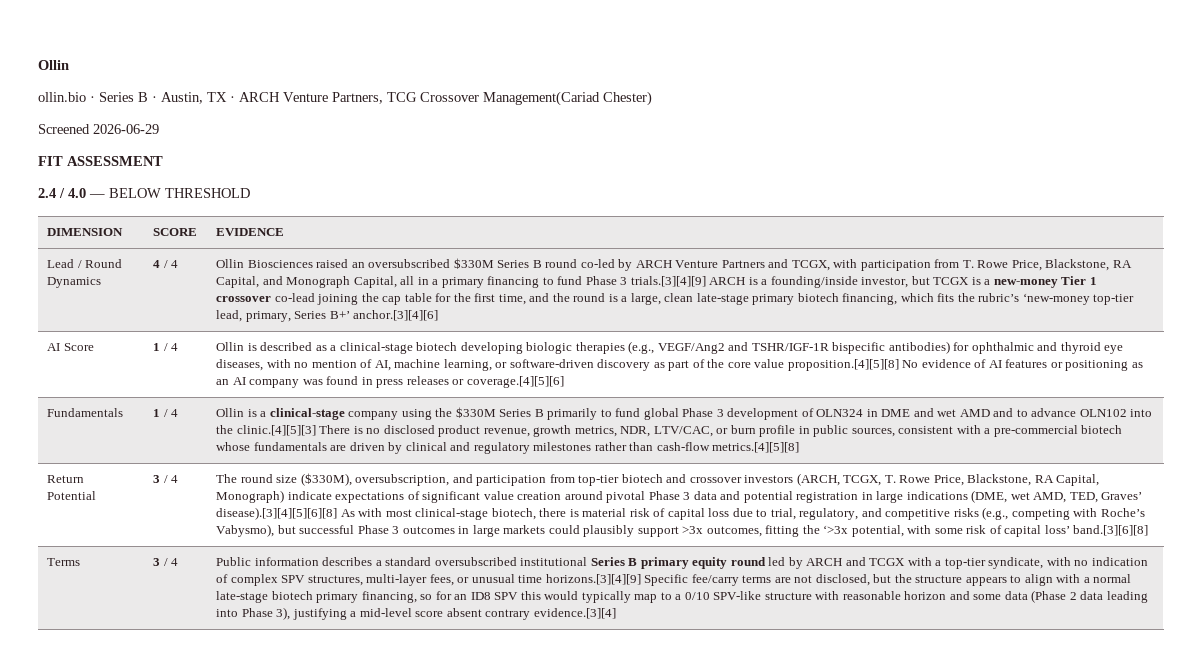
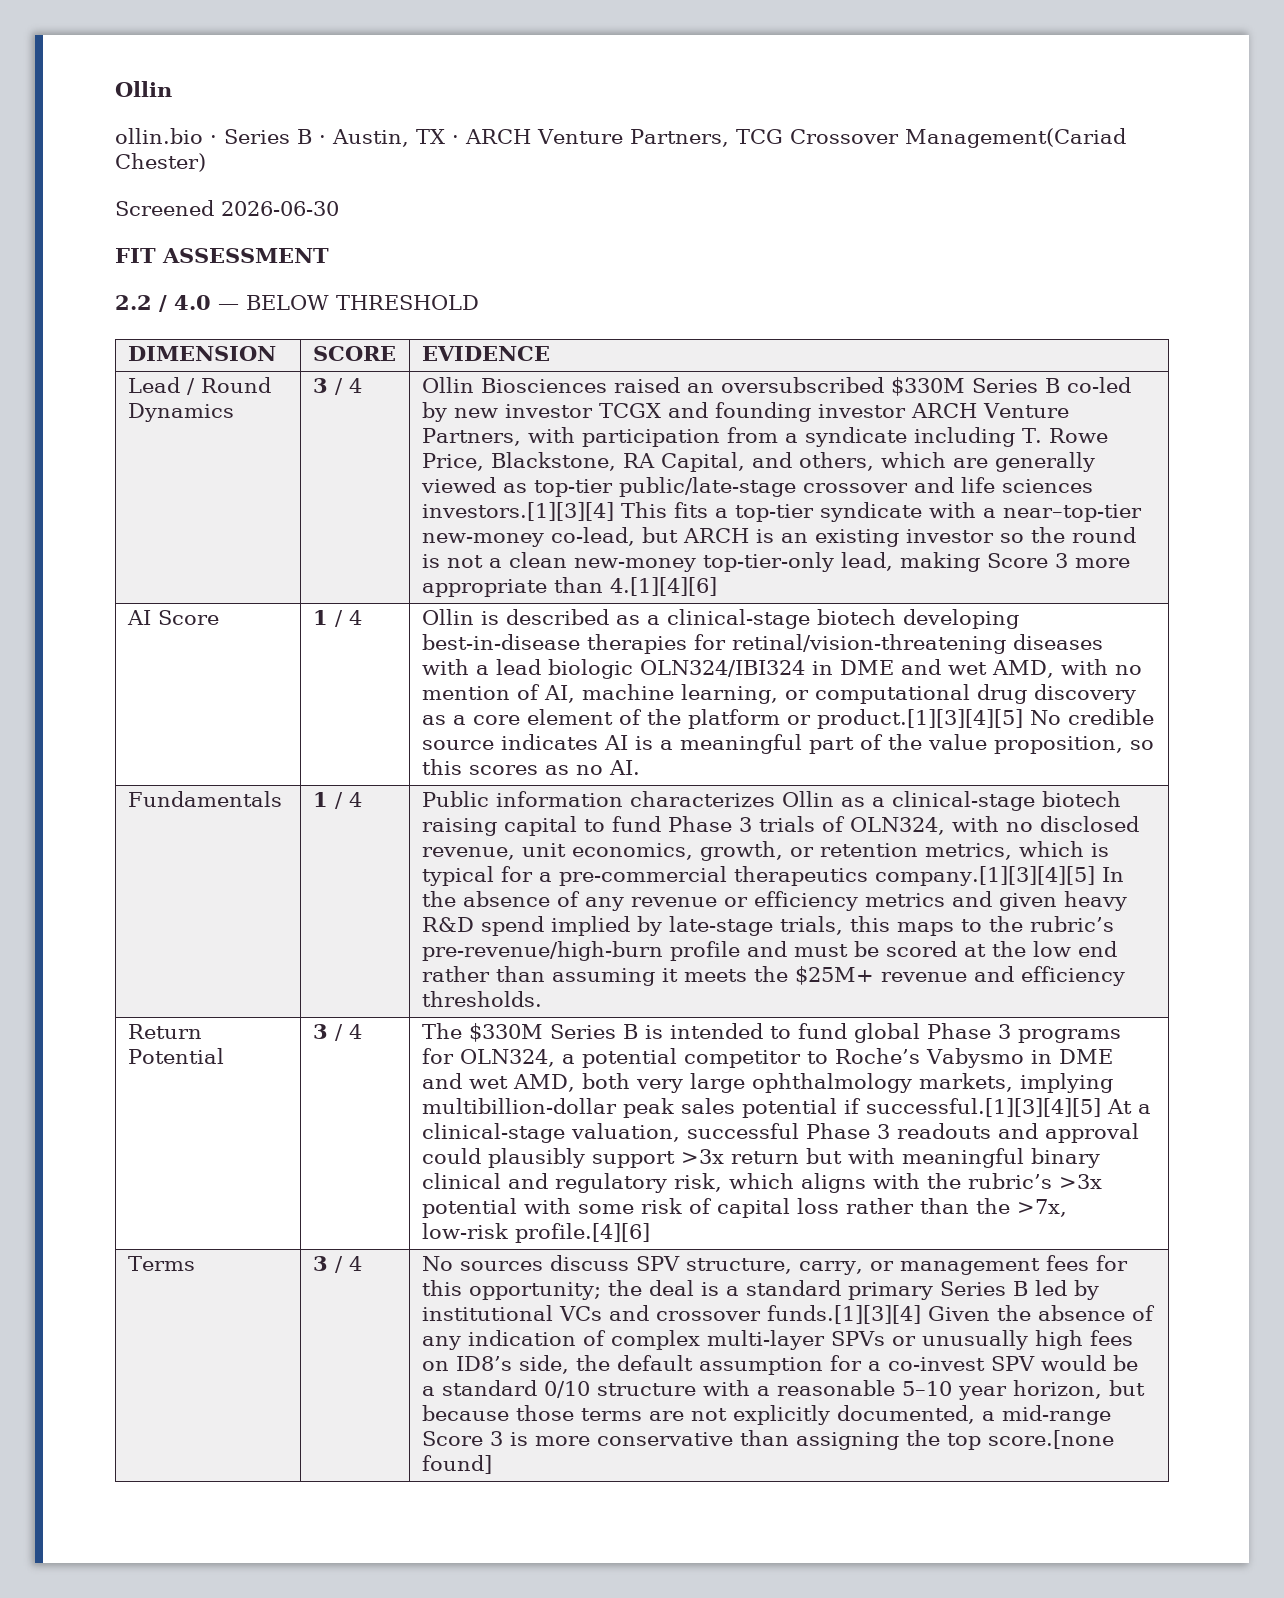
- Screened 2026-06-29
+ Screened 2026-06-30
- 2.4 / 4.0 — BELOW THRESHOLD
+ 2.2 / 4.0 — BELOW THRESHOLD
- Lead / Round Dynamics | 4 / 4
+ Lead / Round Dynamics | 3 / 4
- Ollin Biosciences raised an oversubscribed $330M Series B round co-led by ARCH Venture Partners and TCGX, with participation from T. Rowe Price, Blackstone, RA Capital, and Monograph Capital, all in a primary financing to fund Phase 3 trials.[3][4][9] ARCH is a founding/inside investor, but TCGX is a new-money Tier 1 crossover co-lead joining the cap table for the first time, and the round is a large, clean late-stage primary biotech financing, which fits the rubric’s ‘new-money top-tier lead, primary, Series B+’ anchor.[3][4][6]
+ Ollin Biosciences raised an oversubscribed $330M Series B co-led by new investor TCGX and founding investor ARCH Venture Partners, with participation from a syndicate including T. Rowe Price, Blackstone, RA Capital, and others, which are generally viewed as top-tier public/late-stage crossover and life sciences investors.[1][3][4] This fits a top-tier syndicate with a near–top-tier new-money co-lead, but ARCH is an existing investor so the round is not a clean new-money top-tier-only lead, making Score 3 more appropriate than 4.[1][4][6]
- Ollin is described as a clinical-stage biotech developing biologic therapies (e.g., VEGF/Ang2 and TSHR/IGF-1R bispecific antibodies) for ophthalmic and thyroid eye diseases, with no mention of AI, machine learning, or software-driven discovery as part of the core value proposition.[4][5][8] No evidence of AI features or positioning as an AI company was found in press releases or coverage.[4][5][6]
- Fundamentals | 1 / 4 | Ollin is a clinical-stage company using the $330M Series B primarily to fund global Phase 3 development of OLN324 in DME and wet AMD and to advance OLN102 into the clinic.[4][5][3] There is no disclosed product revenue, growth metrics, NDR, LTV/CAC, or burn profile in public sources, consistent with a pre-commercial biotech whose fundamentals are driven by clinical and regulatory milestones rather than cash-flow metrics.[4][5][8]
+ Ollin is described as a clinical-stage biotech developing best-in-disease therapies for retinal/vision-threatening diseases with a lead biologic OLN324/IBI324 in DME and wet AMD, with no mention of AI, machine learning, or computational drug discovery as a core element of the platform or product.[1][3][4][5] No credible source indicates AI is a meaningful part of the value proposition, so this scores as no AI.
+ Fundamentals | 1 / 4 | Public information characterizes Ollin as a clinical-stage biotech raising capital to fund Phase 3 trials of OLN324, with no disclosed revenue, unit economics, growth, or retention metrics, which is typical for a pre-commercial therapeutics company.[1][3][4][5] In the absence of any revenue or efficiency metrics and given heavy R&D spend implied by late-stage trials, this maps to the rubric’s pre-revenue/high-burn profile and must be scored at the low end rather than assuming it meets the $25M+ revenue and efficiency thresholds.
- The round size ($330M), oversubscription, and participation from top-tier biotech and crossover investors (ARCH, TCGX, T. Rowe Price, Blackstone, RA Capital, Monograph) indicate expectations of significant value creation around pivotal Phase 3 data and potential registration in large indications (DME, wet AMD, TED, Graves’ disease).[3][4][5][6][8] As with most clinical-stage biotech, there is material risk of capital loss due to trial, regulatory, and competitive risks (e.g., competing with Roche’s Vabysmo), but successful Phase 3 outcomes in large markets could plausibly support >3x outcomes, fitting the ‘>3x potential, with some risk of capital loss’ band.[3][6][8]
- Terms | 3 / 4 | Public information describes a standard oversubscribed institutional Series B primary equity round led by ARCH and TCGX with a top-tier syndicate, with no indication of complex SPV structures, multi-layer fees, or unusual time horizons.[3][4][9] Specific fee/carry terms are not disclosed, but the structure appears to align with a normal late-stage biotech primary financing, so for an ID8 SPV this would typically map to a 0/10 SPV-like structure with reasonable horizon and some data (Phase 2 data leading into Phase 3), justifying a mid-level score absent contrary evidence.[3][4]
+ The $330M Series B is intended to fund global Phase 3 programs for OLN324, a potential competitor to Roche’s Vabysmo in DME and wet AMD, both very large ophthalmology markets, implying multibillion-dollar peak sales potential if successful.[1][3][4][5] At a clinical-stage valuation, successful Phase 3 readouts and approval could plausibly support >3x return but with meaningful binary clinical and regulatory risk, which aligns with the rubric’s >3x potential with some risk of capital loss rather than the >7x, low-risk profile.[4][6]
+ Terms | 3 / 4 | No sources discuss SPV structure, carry, or management fees for this opportunity; the deal is a standard primary Series B led by institutional VCs and crossover funds.[1][3][4] Given the absence of any indication of complex multi-layer SPVs or unusually high fees on ID8’s side, the default assumption for a co-invest SPV would be a standard 0/10 structure with a reasonable 5–10 year horizon, but because those terms are not explicitly documented, a mid-range Score 3 is more conservative than assigning the top score.[none found]

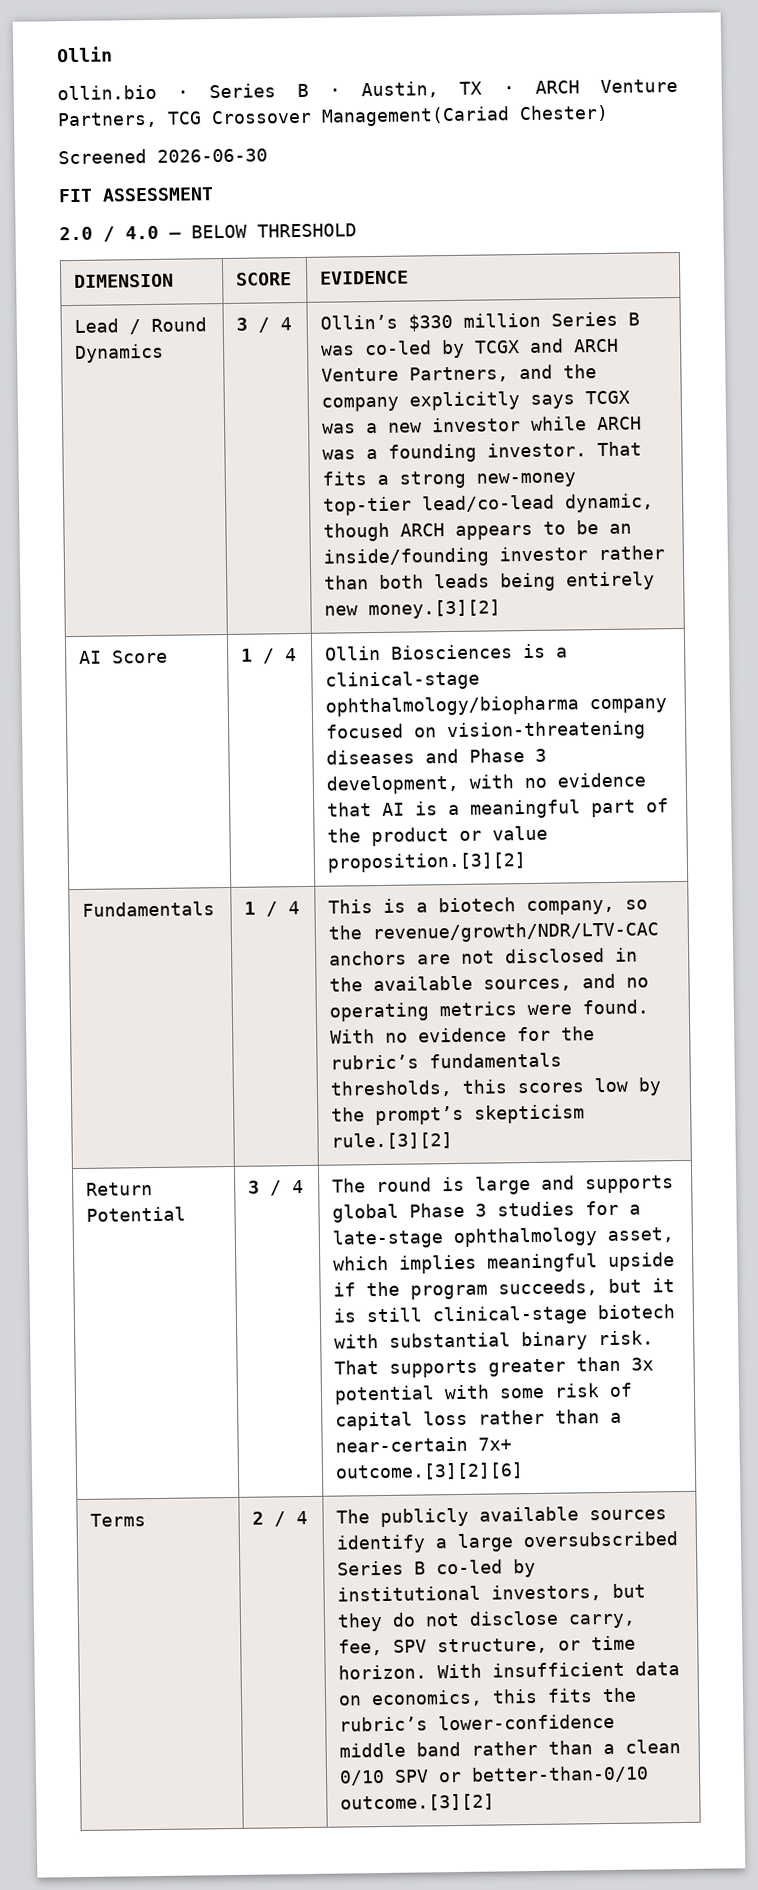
- 2.2 / 4.0 — BELOW THRESHOLD
+ 2.0 / 4.0 — BELOW THRESHOLD
- Ollin Biosciences raised an oversubscribed $330M Series B co-led by new investor TCGX and founding investor ARCH Venture Partners, with participation from a syndicate including T. Rowe Price, Blackstone, RA Capital, and others, which are generally viewed as top-tier public/late-stage crossover and life sciences investors.[1][3][4] This fits a top-tier syndicate with a near–top-tier new-money co-lead, but ARCH is an existing investor so the round is not a clean new-money top-tier-only lead, making Score 3 more appropriate than 4.[1][4][6]
+ Ollin’s $330 million Series B was co-led by TCGX and ARCH Venture Partners, and the company explicitly says TCGX was a new investor while ARCH was a founding investor. That fits a strong new-money top-tier lead/co-lead dynamic, though ARCH appears to be an inside/founding investor rather than both leads being entirely new money.[3][2]
- Ollin is described as a clinical-stage biotech developing best-in-disease therapies for retinal/vision-threatening diseases with a lead biologic OLN324/IBI324 in DME and wet AMD, with no mention of AI, machine learning, or computational drug discovery as a core element of the platform or product.[1][3][4][5] No credible source indicates AI is a meaningful part of the value proposition, so this scores as no AI.
- Fundamentals | 1 / 4 | Public information characterizes Ollin as a clinical-stage biotech raising capital to fund Phase 3 trials of OLN324, with no disclosed revenue, unit economics, growth, or retention metrics, which is typical for a pre-commercial therapeutics company.[1][3][4][5] In the absence of any revenue or efficiency metrics and given heavy R&D spend implied by late-stage trials, this maps to the rubric’s pre-revenue/high-burn profile and must be scored at the low end rather than assuming it meets the $25M+ revenue and efficiency thresholds.
+ Ollin Biosciences is a clinical-stage ophthalmology/biopharma company focused on vision-threatening diseases and Phase 3 development, with no evidence that AI is a meaningful part of the product or value proposition.[3][2]
+ Fundamentals | 1 / 4 | This is a biotech company, so the revenue/growth/NDR/LTV-CAC anchors are not disclosed in the available sources, and no operating metrics were found. With no evidence for the rubric’s fundamentals thresholds, this scores low by the prompt’s skepticism rule.[3][2]
- The $330M Series B is intended to fund global Phase 3 programs for OLN324, a potential competitor to Roche’s Vabysmo in DME and wet AMD, both very large ophthalmology markets, implying multibillion-dollar peak sales potential if successful.[1][3][4][5] At a clinical-stage valuation, successful Phase 3 readouts and approval could plausibly support >3x return but with meaningful binary clinical and regulatory risk, which aligns with the rubric’s >3x potential with some risk of capital loss rather than the >7x, low-risk profile.[4][6]
+ The round is large and supports global Phase 3 studies for a late-stage ophthalmology asset, which implies meaningful upside if the program succeeds, but it is still clinical-stage biotech with substantial binary risk. That supports greater than 3x potential with some risk of capital loss rather than a near-certain 7x+ outcome.[3][2][6]
- 3 / 4 | No sources discuss SPV structure, carry, or management fees for this opportunity; the deal is a standard primary Series B led by institutional VCs and crossover funds.[1][3][4] Given the absence of any indication of complex multi-layer SPVs or unusually high fees on ID8’s side, the default assumption for a co-invest SPV would be a standard 0/10 structure with a reasonable 5–10 year horizon, but because those terms are not explicitly documented, a mid-range Score 3 is more conservative than assigning the top score.[none found]
+ 2 / 4 | The publicly available sources identify a large oversubscribed Series B co-led by institutional investors, but they do not disclose carry, fee, SPV structure, or time horizon. With insufficient data on economics, this fits the rubric’s lower-confidence middle band rather than a clean 0/10 SPV or better-than-0/10 outcome.[3][2]

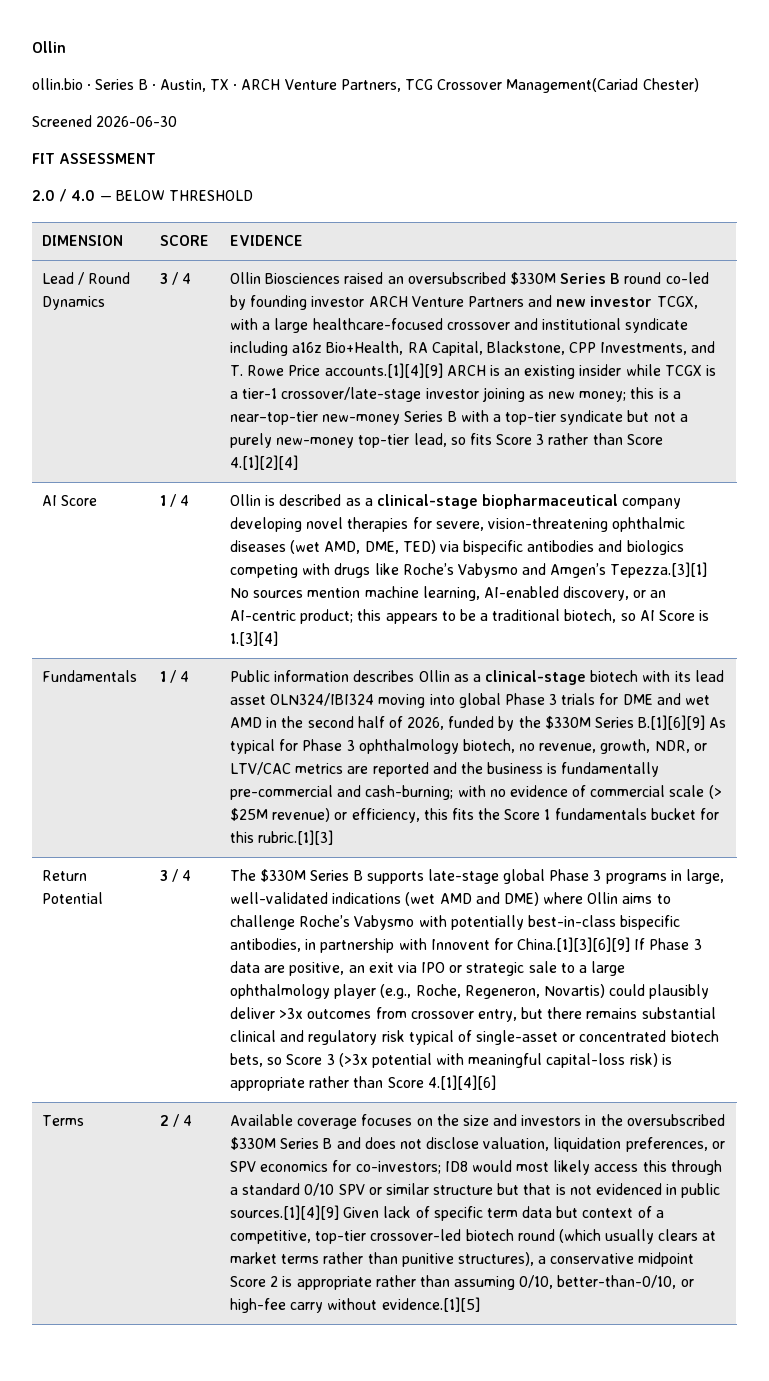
- Ollin’s $330 million Series B was co-led by TCGX and ARCH Venture Partners, and the company explicitly says TCGX was a new investor while ARCH was a founding investor. That fits a strong new-money top-tier lead/co-lead dynamic, though ARCH appears to be an inside/founding investor rather than both leads being entirely new money.[3][2]
+ Ollin Biosciences raised an oversubscribed $330M Series B round co-led by founding investor ARCH Venture Partners and new investor TCGX, with a large healthcare-focused crossover and institutional syndicate including a16z Bio+Health, RA Capital, Blackstone, CPP Investments, and T. Rowe Price accounts.[1][4][9] ARCH is an existing insider while TCGX is a tier-1 crossover/late-stage investor joining as new money; this is a near–top-tier new-money Series B with a top-tier syndicate but not a purely new-money top-tier lead, so fits Score 3 rather than Score 4.[1][2][4]
- Ollin Biosciences is a clinical-stage ophthalmology/biopharma company focused on vision-threatening diseases and Phase 3 development, with no evidence that AI is a meaningful part of the product or value proposition.[3][2]
- Fundamentals | 1 / 4 | This is a biotech company, so the revenue/growth/NDR/LTV-CAC anchors are not disclosed in the available sources, and no operating metrics were found. With no evidence for the rubric’s fundamentals thresholds, this scores low by the prompt’s skepticism rule.[3][2]
+ Ollin is described as a clinical-stage biopharmaceutical company developing novel therapies for severe, vision-threatening ophthalmic diseases (wet AMD, DME, TED) via bispecific antibodies and biologics competing with drugs like Roche’s Vabysmo and Amgen’s Tepezza.[3][1] No sources mention machine learning, AI-enabled discovery, or an AI-centric product; this appears to be a traditional biotech, so AI Score is 1.[3][4]
+ Fundamentals | 1 / 4 | Public information describes Ollin as a clinical-stage biotech with its lead asset OLN324/IBI324 moving into global Phase 3 trials for DME and wet AMD in the second half of 2026, funded by the $330M Series B.[1][6][9] As typical for Phase 3 ophthalmology biotech, no revenue, growth, NDR, or LTV/CAC metrics are reported and the business is fundamentally pre-commercial and cash-burning; with no evidence of commercial scale (> $25M revenue) or efficiency, this fits the Score 1 fundamentals bucket for this rubric.[1][3]
- The round is large and supports global Phase 3 studies for a late-stage ophthalmology asset, which implies meaningful upside if the program succeeds, but it is still clinical-stage biotech with substantial binary risk. That supports greater than 3x potential with some risk of capital loss rather than a near-certain 7x+ outcome.[3][2][6]
- Terms | 2 / 4 | The publicly available sources identify a large oversubscribed Series B co-led by institutional investors, but they do not disclose carry, fee, SPV structure, or time horizon. With insufficient data on economics, this fits the rubric’s lower-confidence middle band rather than a clean 0/10 SPV or better-than-0/10 outcome.[3][2]
+ The $330M Series B supports late-stage global Phase 3 programs in large, well-validated indications (wet AMD and DME) where Ollin aims to challenge Roche’s Vabysmo with potentially best-in-class bispecific antibodies, in partnership with Innovent for China.[1][3][6][9] If Phase 3 data are positive, an exit via IPO or strategic sale to a large ophthalmology player (e.g., Roche, Regeneron, Novartis) could plausibly deliver >3x outcomes from crossover entry, but there remains substantial clinical and regulatory risk typical of single-asset or concentrated biotech bets, so Score 3 (>3x potential with meaningful capital-loss risk) is appropriate rather than Score 4.[1][4][6]
+ Terms | 2 / 4 | Available coverage focuses on the size and investors in the oversubscribed $330M Series B and does not disclose valuation, liquidation preferences, or SPV economics for co-investors; ID8 would most likely access this through a standard 0/10 SPV or similar structure but that is not evidenced in public sources.[1][4][9] Given lack of specific term data but context of a competitive, top-tier crossover-led biotech round (which usually clears at market terms rather than punitive structures), a conservative midpoint Score 2 is appropriate rather than assuming 0/10, better-than-0/10, or high-fee carry without evidence.[1][5]

